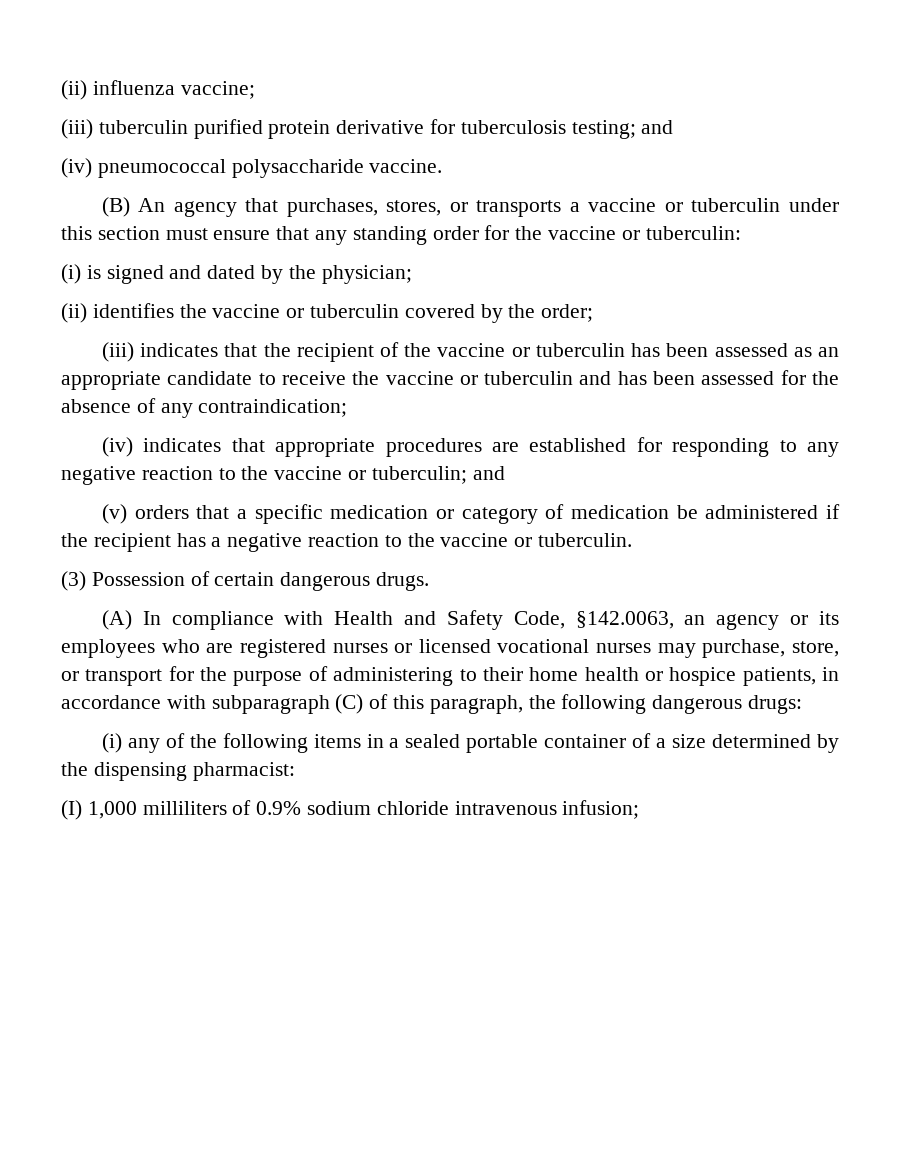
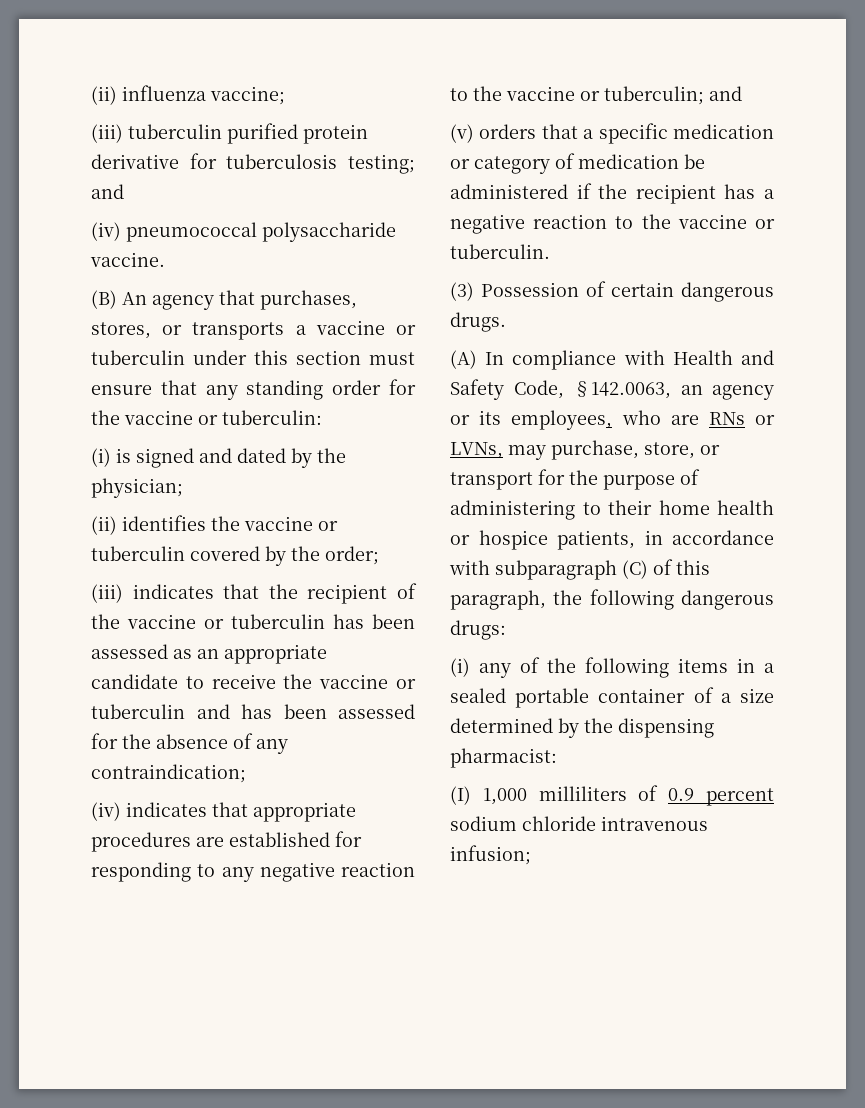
- (A) In compliance with Health and Safety Code, §142.0063, an agency or its employees who are registered nurses or licensed vocational nurses may purchase, store, or transport for the purpose of administering to their home health or hospice patients, in accordance with subparagraph (C) of this paragraph, the following dangerous drugs:
+ (A) In compliance with Health and Safety Code, §142.0063, an agency or its employees, who are RNs or LVNs, may purchase, store, or transport for the purpose of administering to their home health or hospice patients, in accordance with subparagraph (C) of this paragraph, the following dangerous drugs:
- (I) 1,000 milliliters of 0.9% sodium chloride intravenous infusion;
+ (I) 1,000 milliliters of 0.9 percent sodium chloride intravenous infusion;

